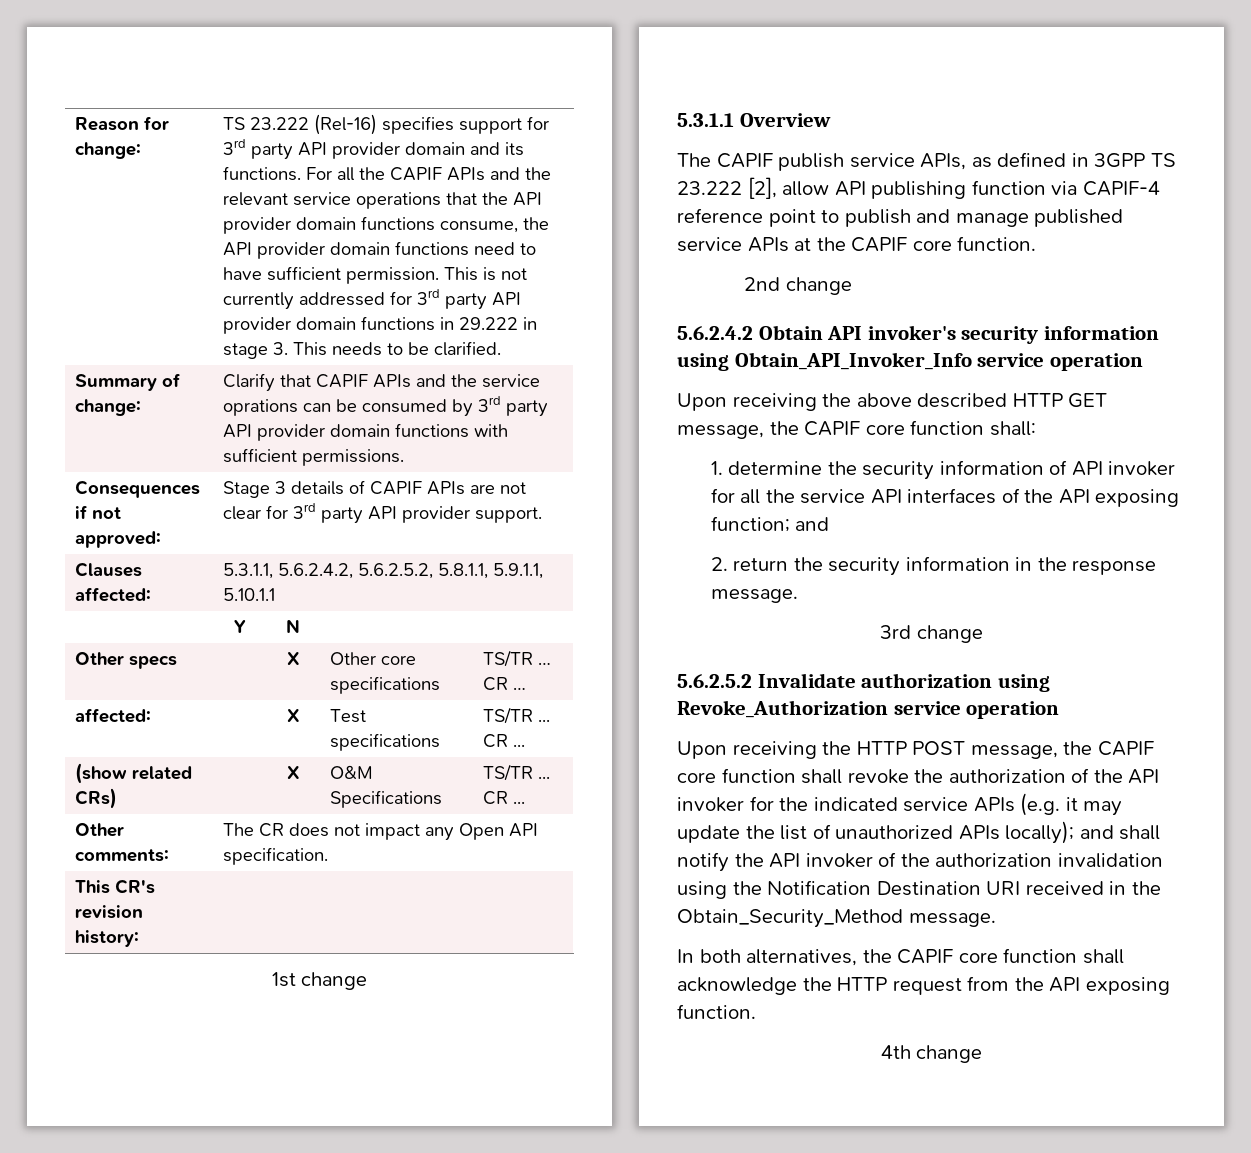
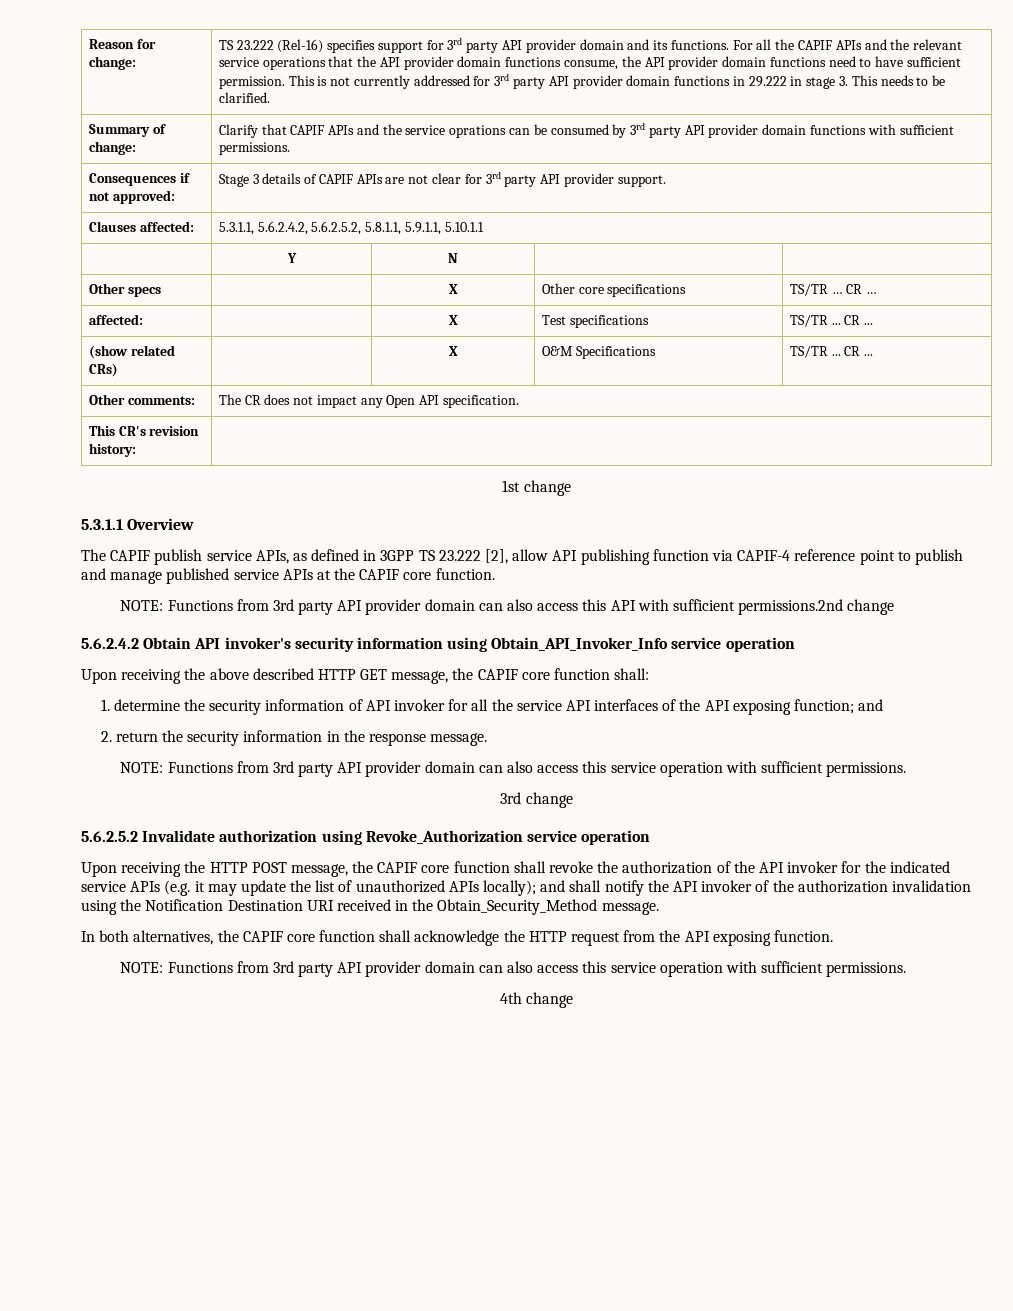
- 2nd change
+ NOTE: Functions from 3rd party API provider domain can also access this API with sufficient permissions.2nd change
  2. return the security information in the response message.
+ NOTE: Functions from 3rd party API provider domain can also access this service operation with sufficient permissions.
  In both alternatives, the CAPIF core function shall acknowledge the HTTP request from the API exposing function.
+ NOTE: Functions from 3rd party API provider domain can also access this service operation with sufficient permissions.

